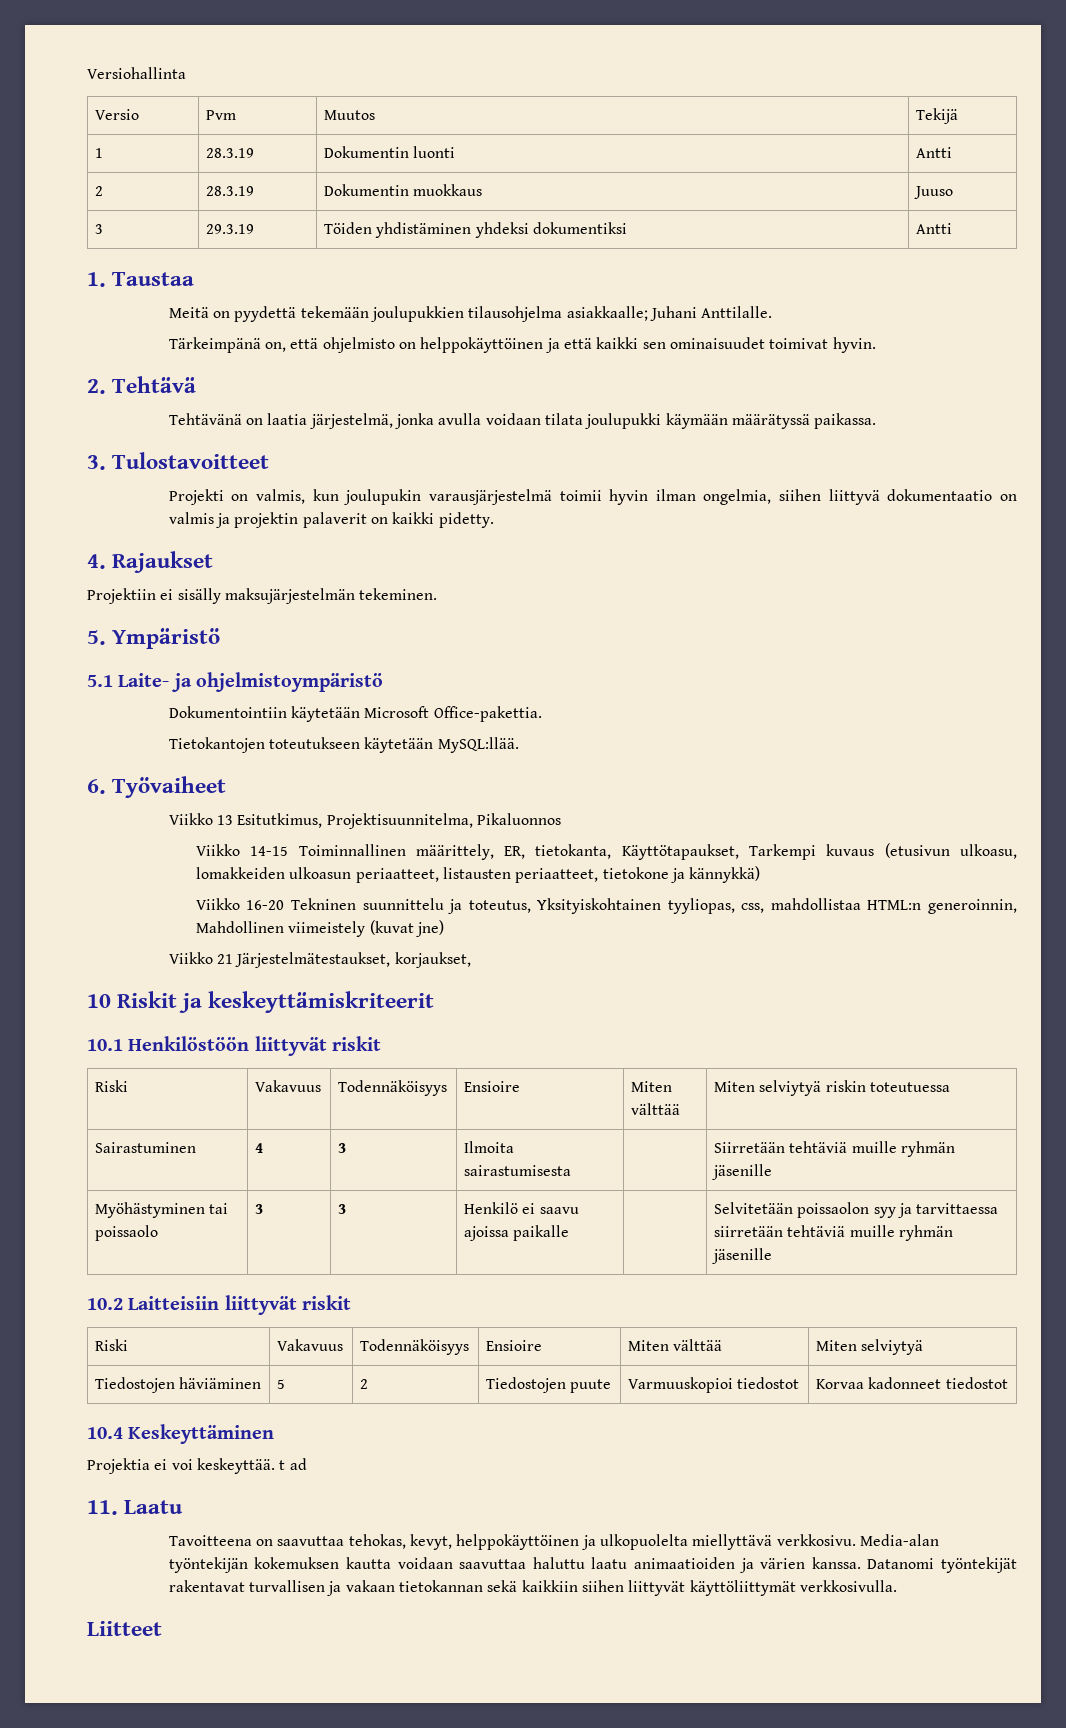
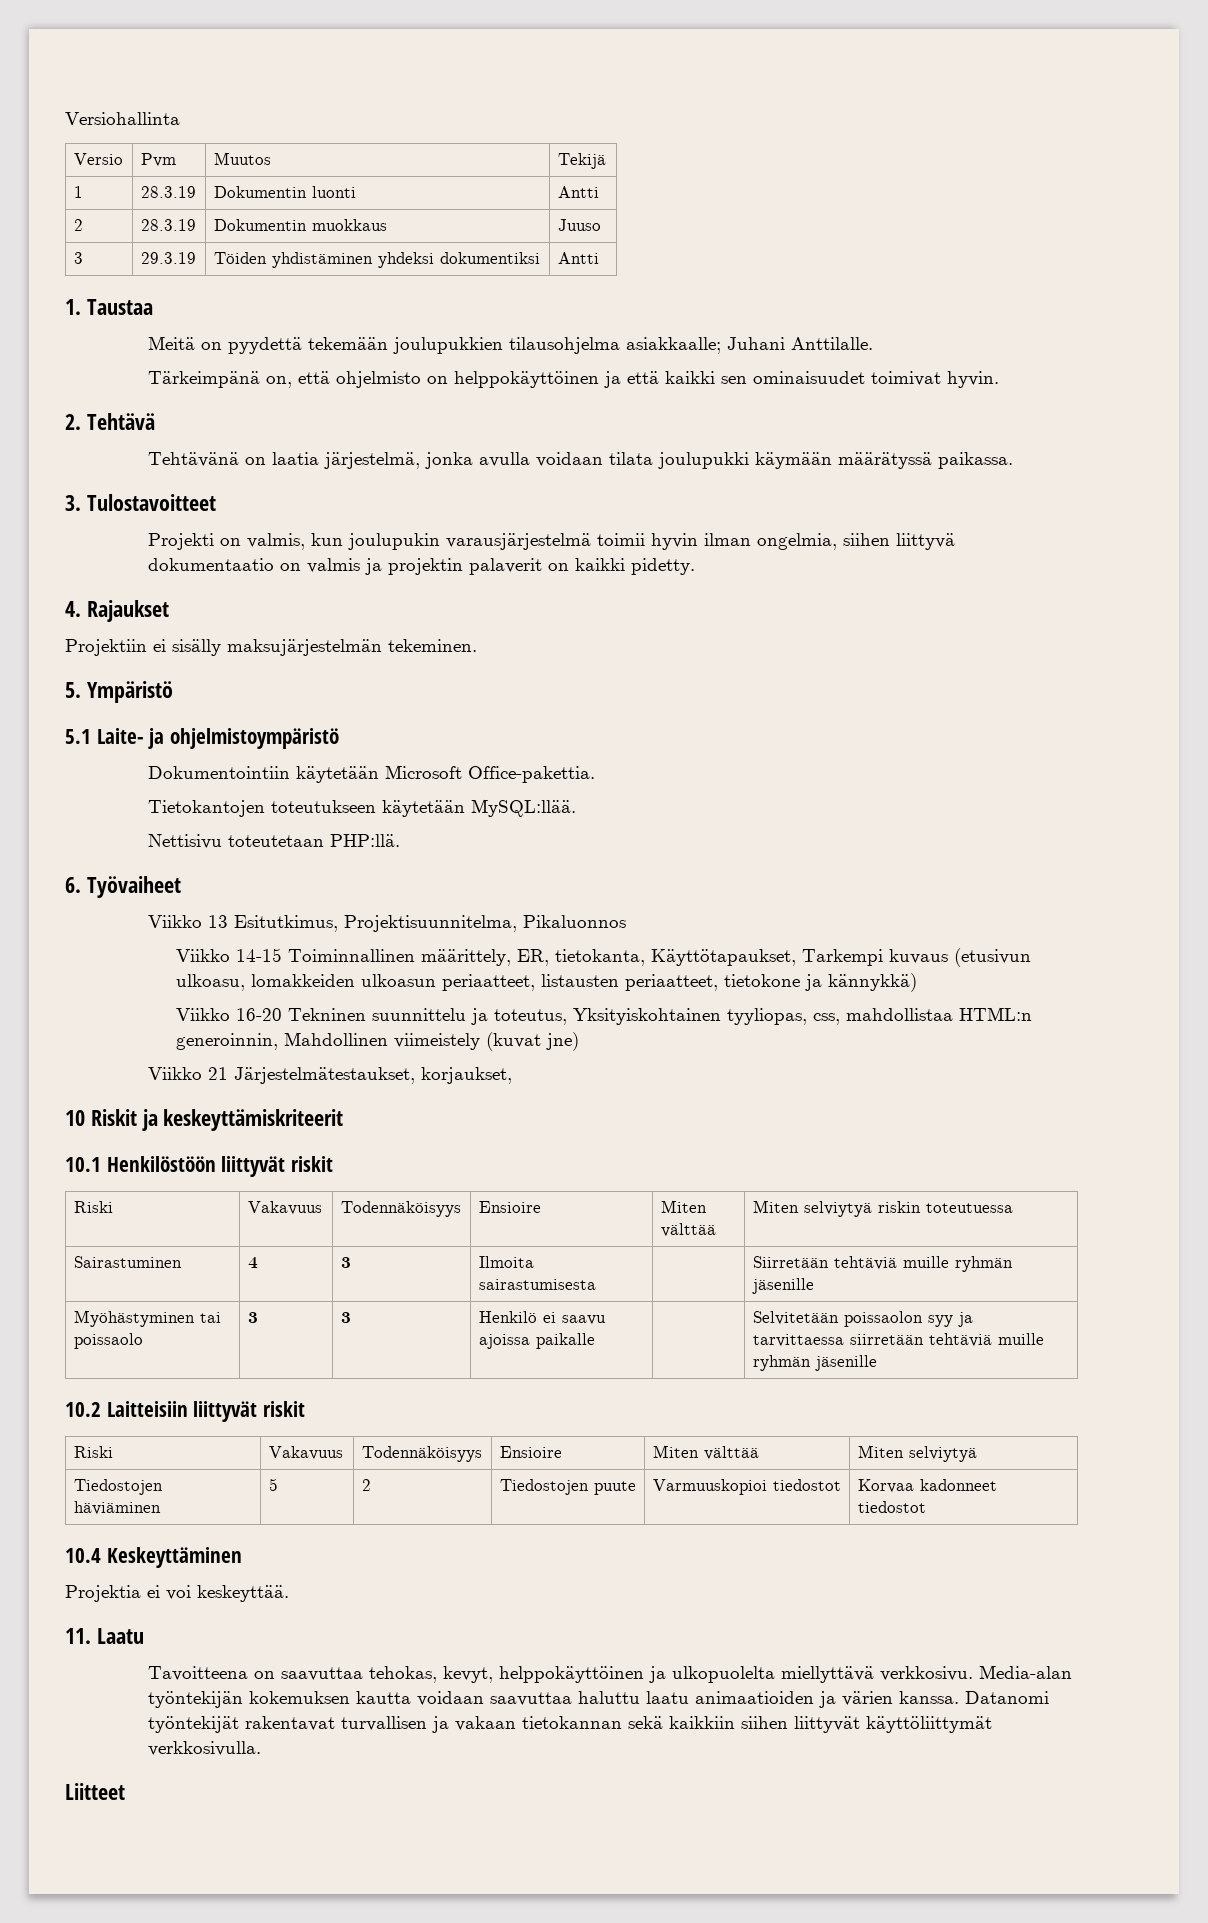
+ Nettisivu toteutetaan PHP:llä.
- Projektia ei voi keskeyttää. t ad
+ Projektia ei voi keskeyttää.

